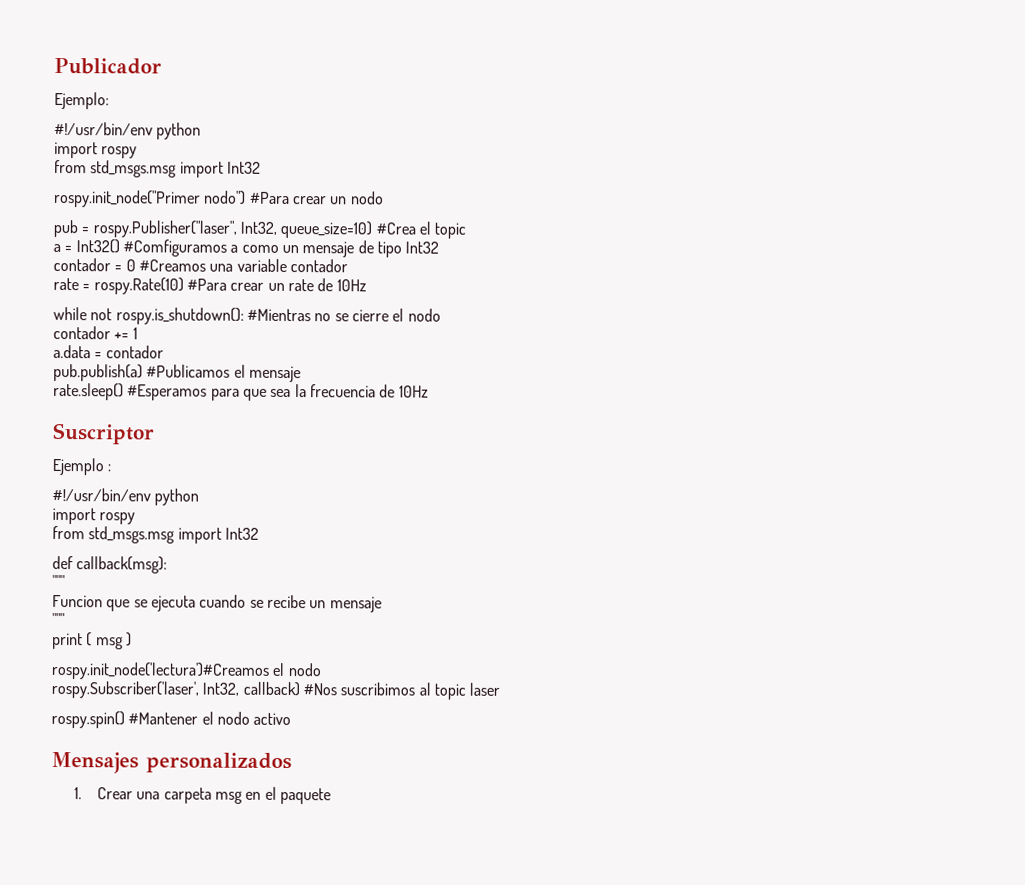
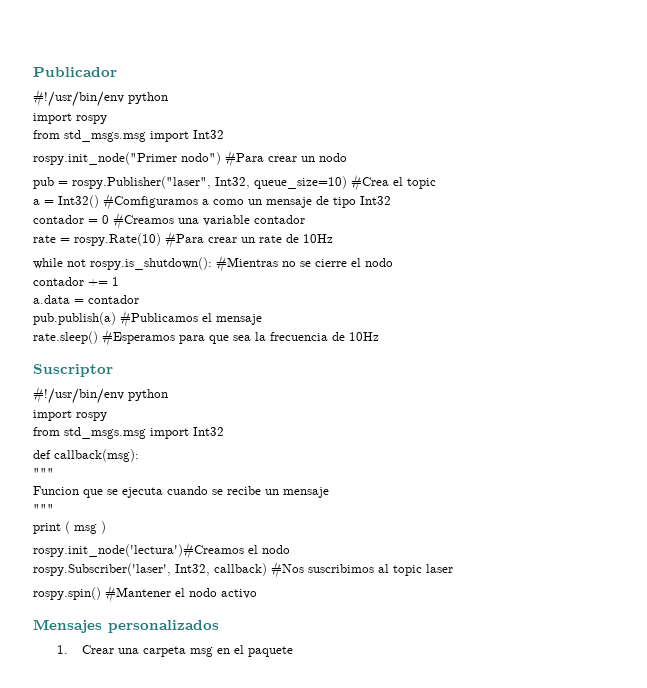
- Ejemplo:
- Ejemplo :

